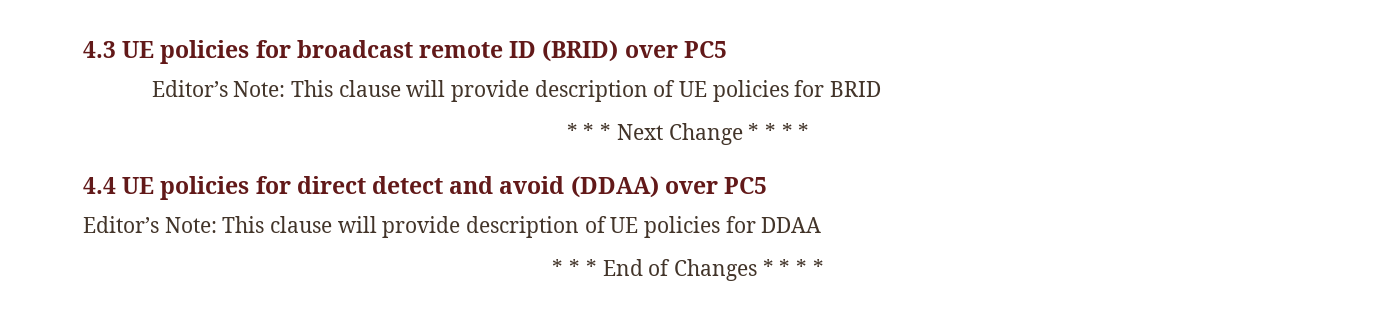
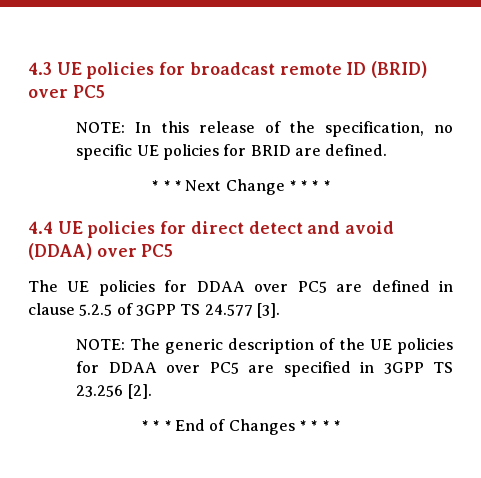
- Editor’s Note: This clause will provide description of UE policies for BRID
+ NOTE: In this release of the specification, no specific UE policies for BRID are defined.
- Editor’s Note: This clause will provide description of UE policies for DDAA
+ The UE policies for DDAA over PC5 are defined in clause 5.2.5 of 3GPP TS 24.577 [3].
+ NOTE: The generic description of the UE policies for DDAA over PC5 are specified in 3GPP TS 23.256 [2].

